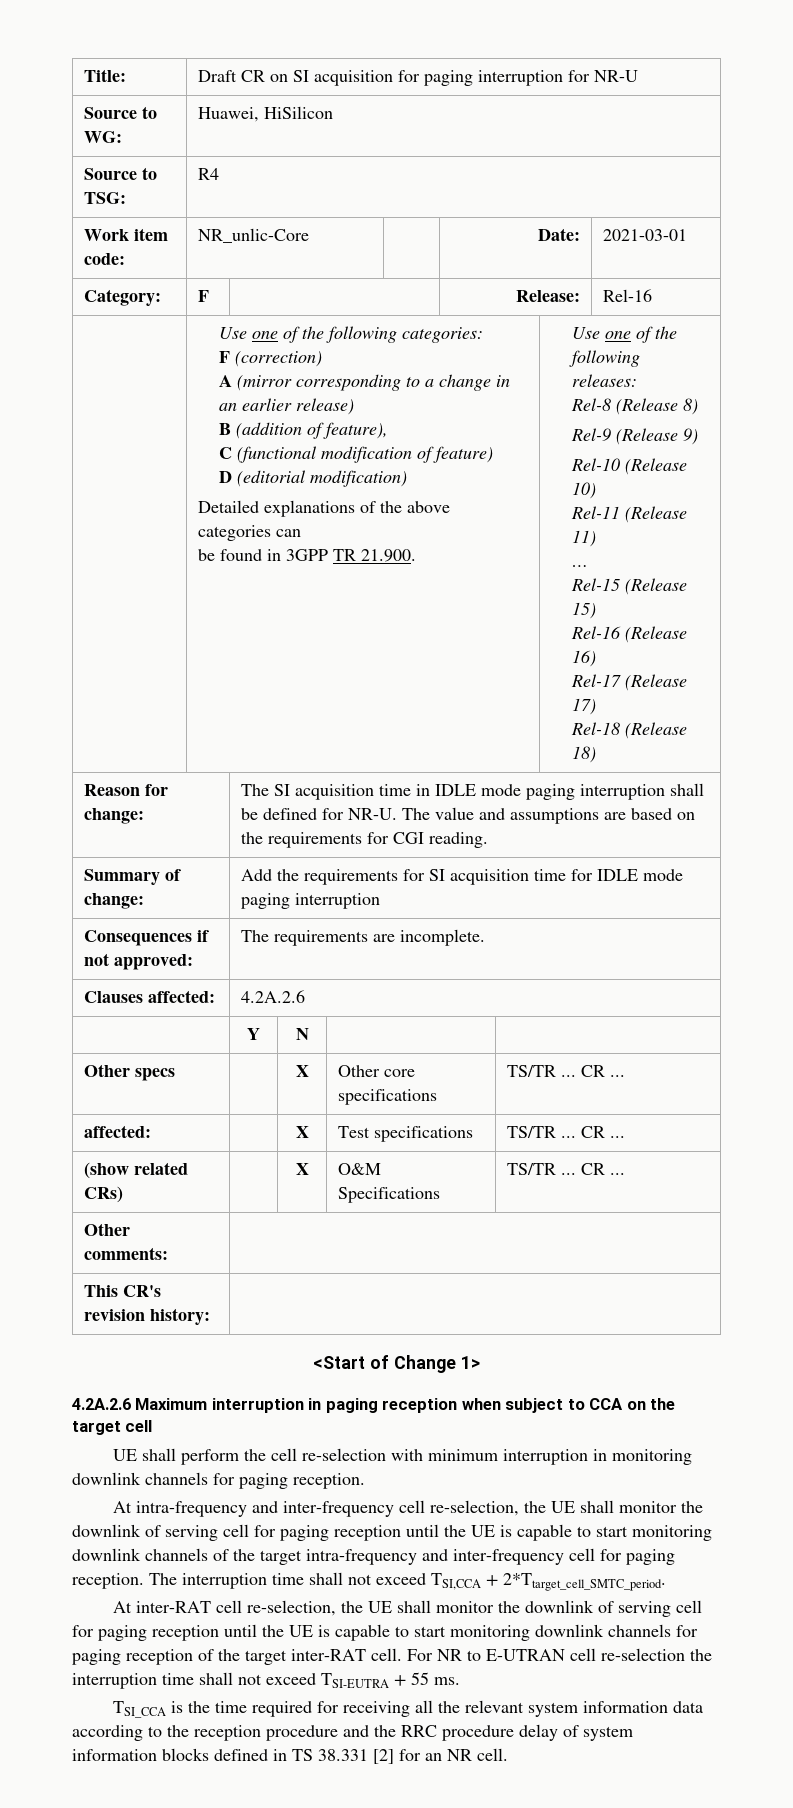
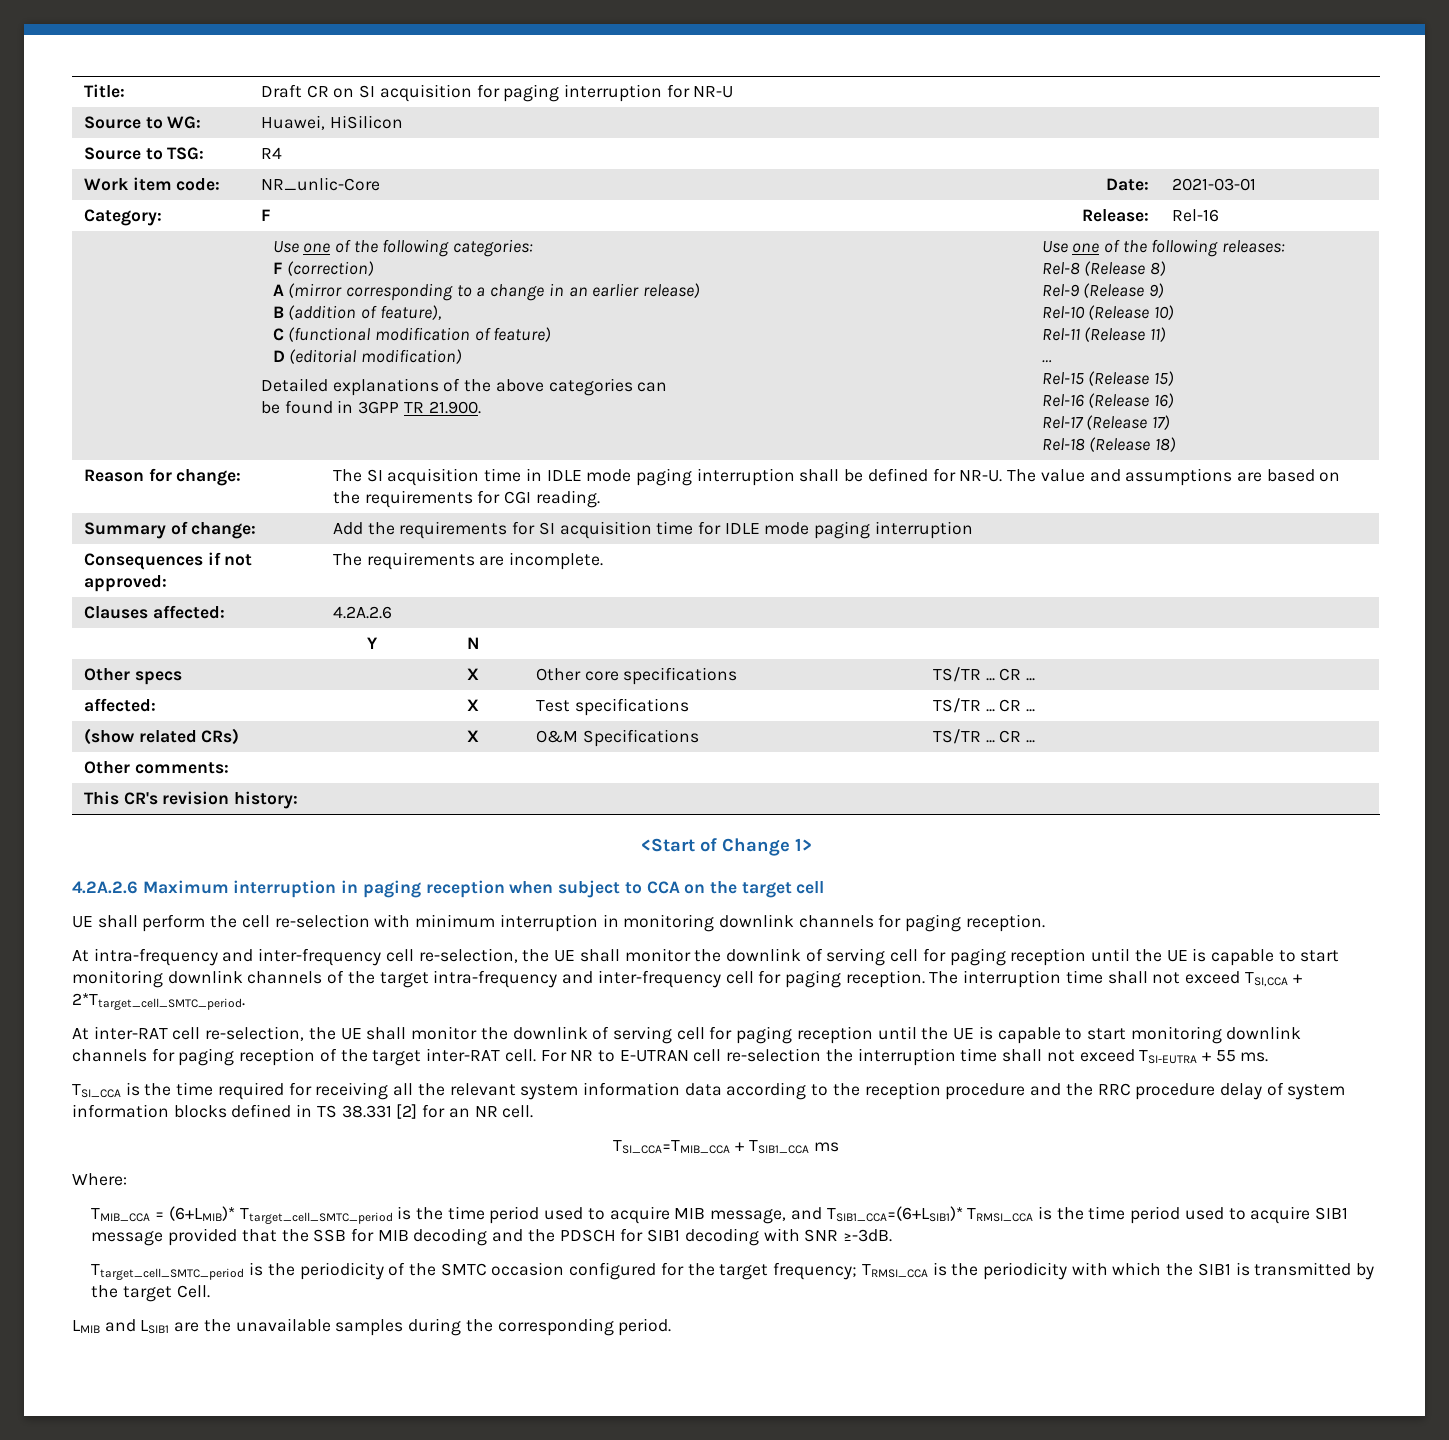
+ TSI_CCA=TMIB_CCA + TSIB1_CCA ms
+ Where:
+ TMIB_CCA = (6+LMIB)* Ttarget_cell_SMTC_period is the time period used to acquire MIB message, and TSIB1_CCA=(6+LSIB1)* TRMSI_CCA is the time period used to acquire SIB1 message provided that the SSB for MIB decoding and the PDSCH for SIB1 decoding with SNR ≥-3dB.
+ Ttarget_cell_SMTC_period is the periodicity of the SMTC occasion configured for the target frequency; TRMSI_CCA is the periodicity with which the SIB1 is transmitted by the target Cell.
+ LMIB and LSIB1 are the unavailable samples during the corresponding period.

